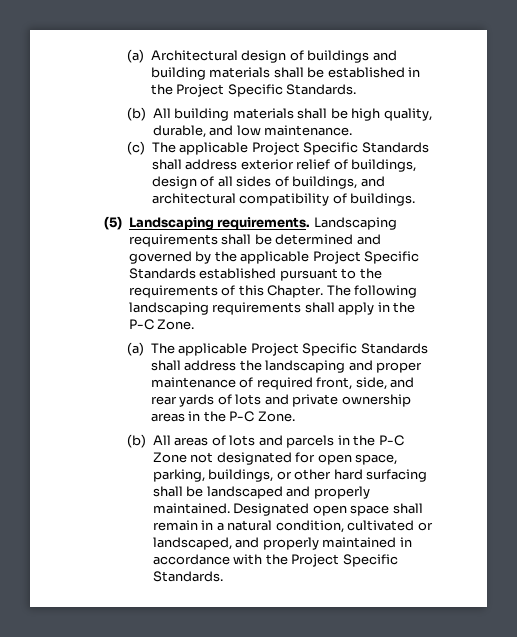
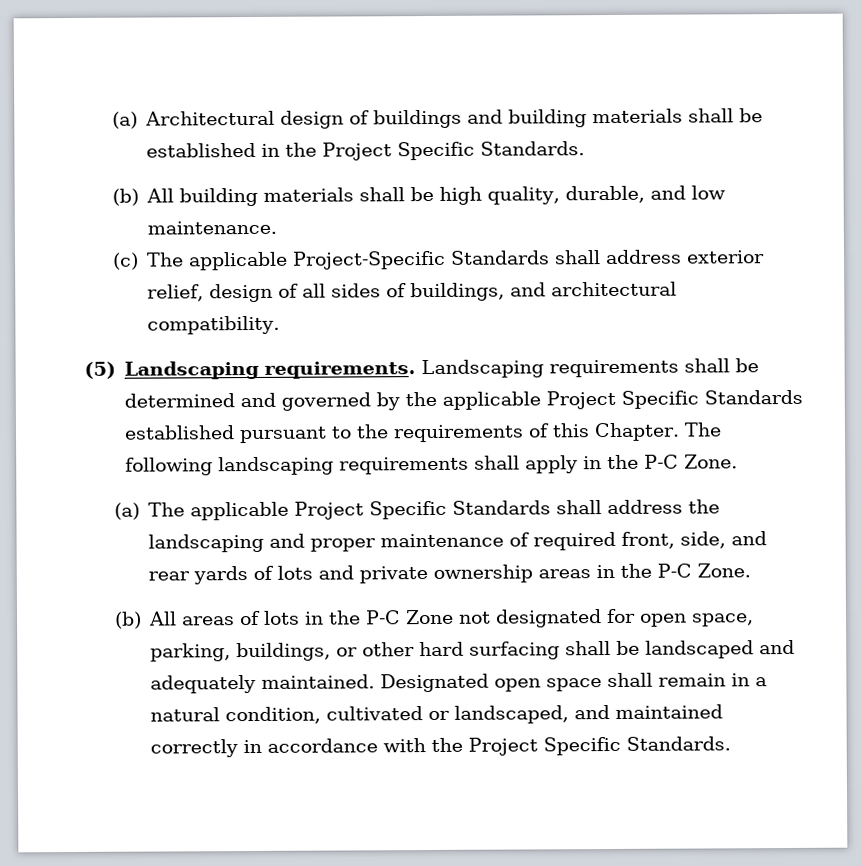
- (c) The applicable Project Specific Standards shall address exterior relief of buildings, design of all sides of buildings, and architectural compatibility of buildings.
+ (c) The applicable Project-Specific Standards shall address exterior relief, design of all sides of buildings, and architectural compatibility.
- (b) All areas of lots and parcels in the P-C Zone not designated for open space, parking, buildings, or other hard surfacing shall be landscaped and properly maintained.
+ (b) All areas of lots in the P-C Zone not designated for open space, parking, buildings, or other hard surfacing shall be landscaped and adequately maintained.
- Designated open space shall remain in a natural condition, cultivated or landscaped, and properly maintained in accordance with the Project Specific Standards.
+ Designated open space shall remain in a natural condition, cultivated or landscaped, and maintained correctly in accordance with the Project Specific Standards.

